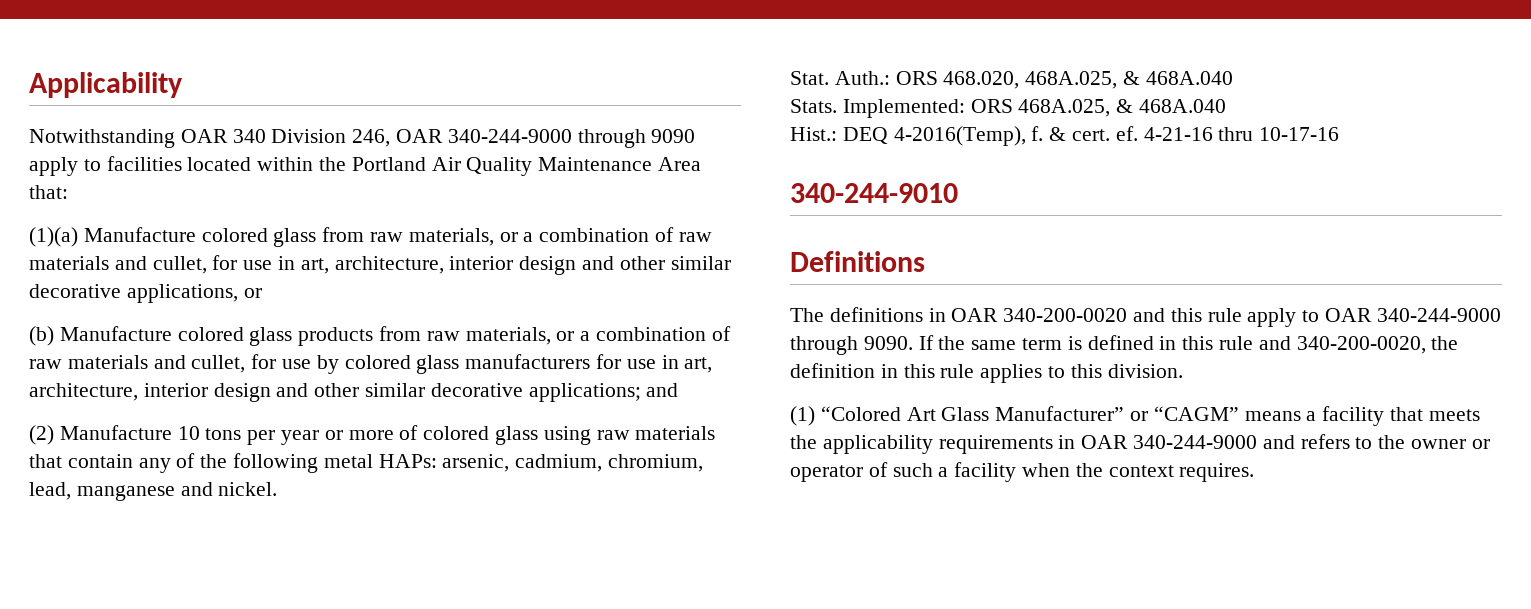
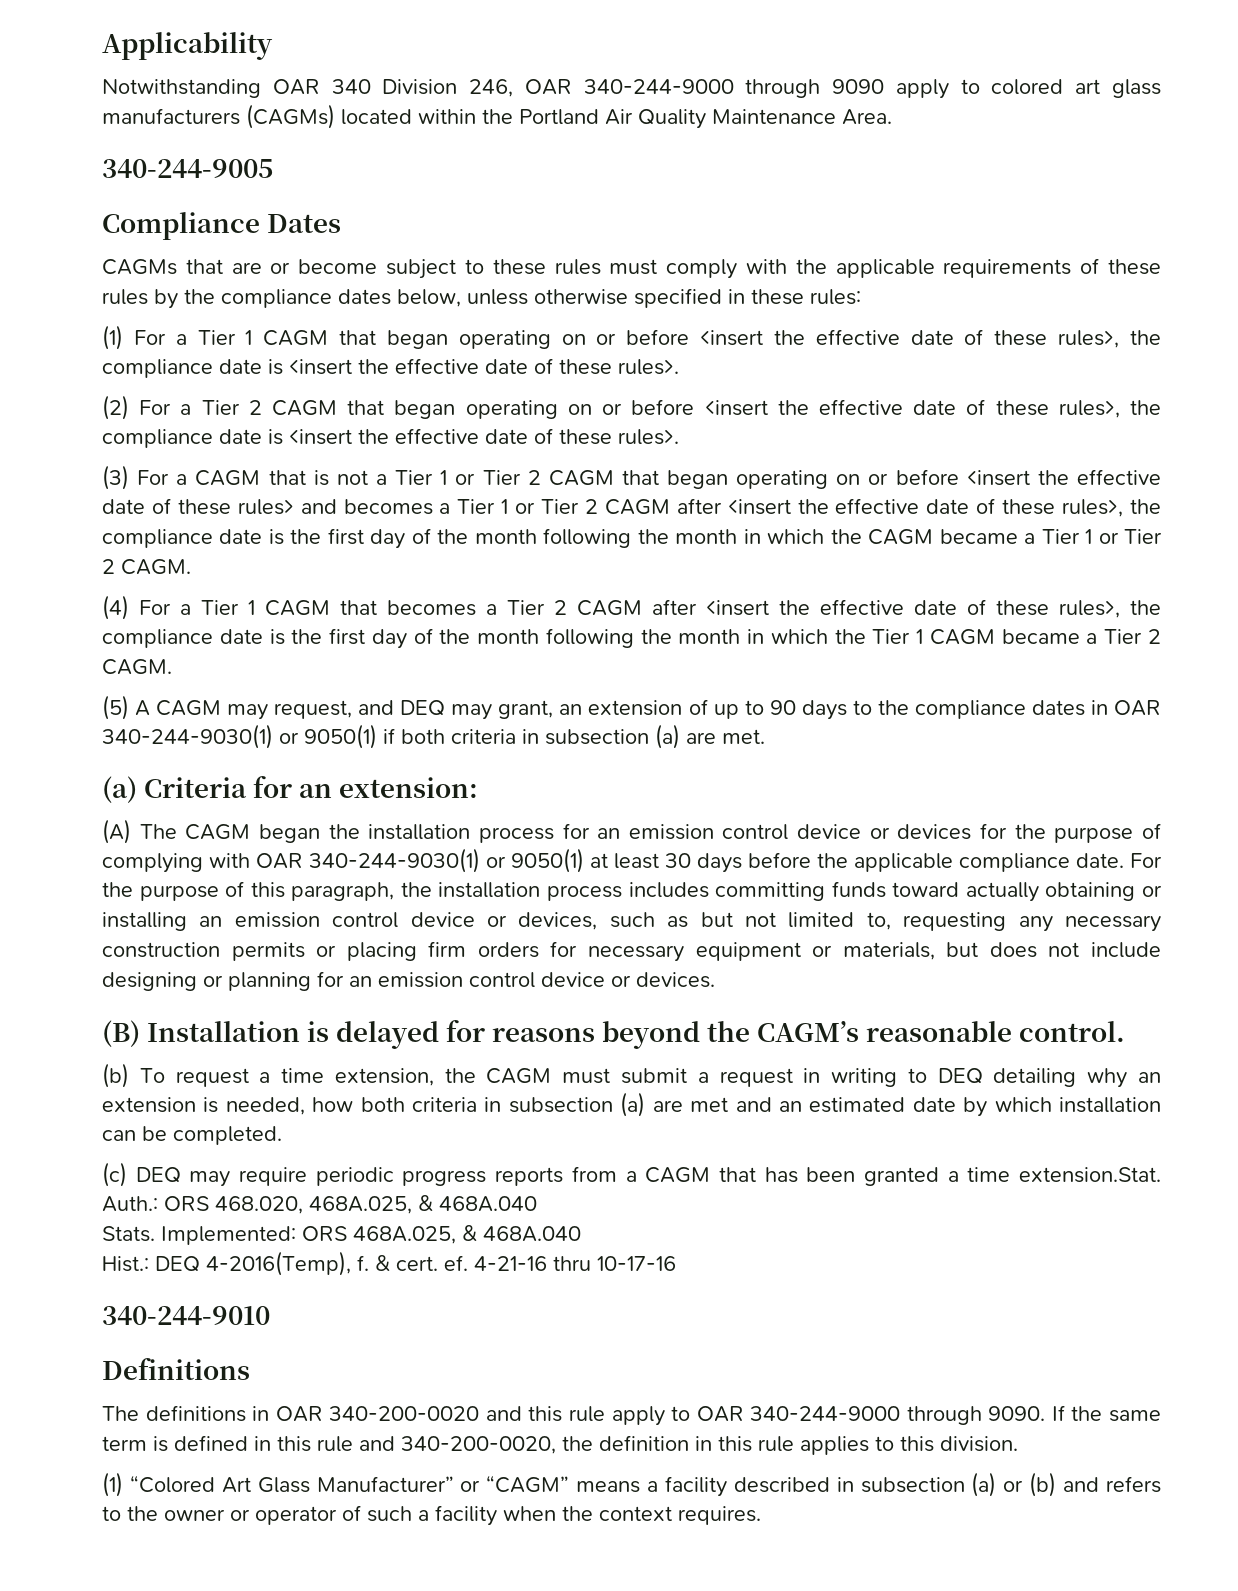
- Notwithstanding OAR 340 Division 246, OAR 340-244-9000 through 9090 apply to facilities located within the Portland Air Quality Maintenance Area that:
- (1)(a) Manufacture colored glass from raw materials, or a combination of raw materials and cullet, for use in art, architecture, interior design and other similar decorative applications, or
- (b) Manufacture colored glass products from raw materials, or a combination of raw materials and cullet, for use by colored glass manufacturers for use in art, architecture, interior design and other similar decorative applications; and
- (2) Manufacture 10 tons per year or more of colored glass using raw materials that contain any of the following metal HAPs: arsenic, cadmium, chromium, lead, manganese and nickel.
- Stat. Auth.: ORS 468.020, 468A.025, & 468A.040
+ Notwithstanding OAR 340 Division 246, OAR 340-244-9000 through 9090 apply to colored art glass manufacturers (CAGMs) located within the Portland Air Quality Maintenance Area.
+ 340-244-9005
+ Compliance Dates
+ CAGMs that are or become subject to these rules must comply with the applicable requirements of these rules by the compliance dates below, unless otherwise specified in these rules:
+ (1) For a Tier 1 CAGM that began operating on or before <insert the effective date of these rules>, the compliance date is <insert the effective date of these rules>.
+ (2) For a Tier 2 CAGM that began operating on or before <insert the effective date of these rules>, the compliance date is <insert the effective date of these rules>.
+ (3) For a CAGM that is not a Tier 1 or Tier 2 CAGM that began operating on or before <insert the effective date of these rules> and becomes a Tier 1 or Tier 2 CAGM after <insert the effective date of these rules>, the compliance date is the first day of the month following the month in which the CAGM became a Tier 1 or Tier 2 CAGM.
+ (4) For a Tier 1 CAGM that becomes a Tier 2 CAGM after <insert the effective date of these rules>, the compliance date is the first day of the month following the month in which the Tier 1 CAGM became a Tier 2 CAGM.
+ (5) A CAGM may request, and DEQ may grant, an extension of up to 90 days to the compliance dates in OAR 340-244-9030(1) or 9050(1) if both criteria in subsection (a) are met.
+ (a) Criteria for an extension:
+ (A) The CAGM began the installation process for an emission control device or devices for the purpose of complying with OAR 340-244-9030(1) or 9050(1) at least 30 days before the applicable compliance date. For the purpose of this paragraph, the installation process includes committing funds toward actually obtaining or installing an emission control device or devices, such as but not limited to, requesting any necessary construction permits or placing firm orders for necessary equipment or materials, but does not include designing or planning for an emission control device or devices.
+ (B) Installation is delayed for reasons beyond the CAGM’s reasonable control.
+ (b) To request a time extension, the CAGM must submit a request in writing to DEQ detailing why an extension is needed, how both criteria in subsection (a) are met and an estimated date by which installation can be completed.
+ (c) DEQ may require periodic progress reports from a CAGM that has been granted a time extension.Stat. Auth.: ORS 468.020, 468A.025, & 468A.040
- (1) “Colored Art Glass Manufacturer” or “CAGM” means a facility that meets the applicability requirements in OAR 340-244-9000 and refers to the owner or operator of such a facility when the context requires.
+ (1) “Colored Art Glass Manufacturer” or “CAGM” means a facility described in subsection (a) or (b) and refers to the owner or operator of such a facility when the context requires.

